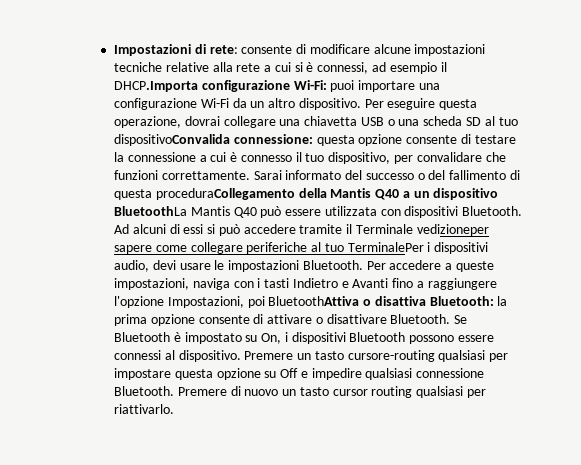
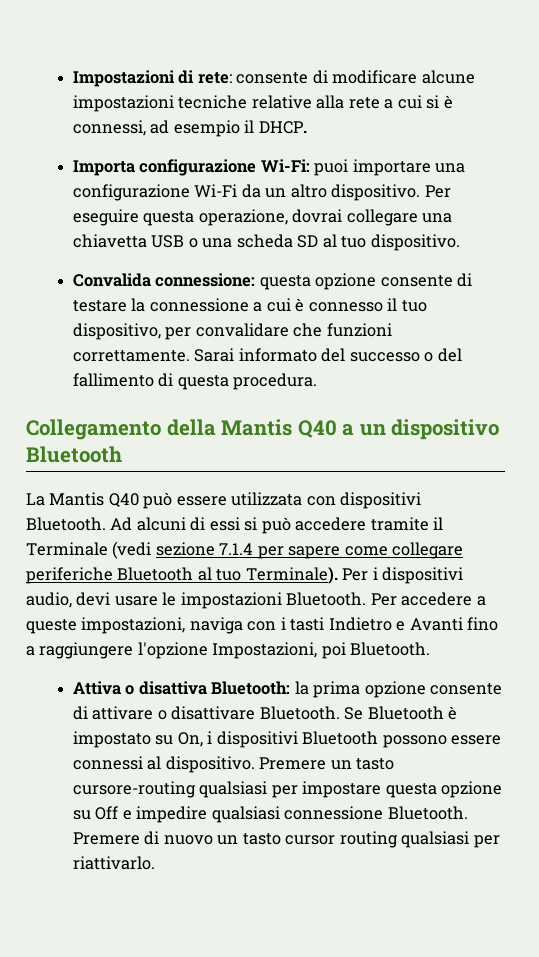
- Impostazioni di rete: consente di modificare alcune impostazioni tecniche relative alla rete a cui si è connessi, ad esempio il DHCP.Importa configurazione Wi-Fi: puoi importare una configurazione Wi-Fi da un altro dispositivo.
+ Impostazioni di rete: consente di modificare alcune impostazioni tecniche relative alla rete a cui si è connessi, ad esempio il DHCP.
+ Importa configurazione Wi-Fi: puoi importare una configurazione Wi-Fi da un altro dispositivo.
- Per eseguire questa operazione, dovrai collegare una chiavetta USB o una scheda SD al tuo dispositivoConvalida connessione: questa opzione consente di testare la connessione a cui è connesso il tuo dispositivo, per convalidare che funzioni correttamente.
+ Per eseguire questa operazione, dovrai collegare una chiavetta USB o una scheda SD al tuo dispositivo.
+ Convalida connessione: questa opzione consente di testare la connessione a cui è connesso il tuo dispositivo, per convalidare che funzioni correttamente.
- Sarai informato del successo o del fallimento di questa proceduraCollegamento della Mantis Q40 a un dispositivo BluetoothLa Mantis Q40 può essere utilizzata con dispositivi Bluetooth.
+ Sarai informato del successo o del fallimento di questa procedura.
+ Collegamento della Mantis Q40 a un dispositivo Bluetooth
+ La Mantis Q40 può essere utilizzata con dispositivi Bluetooth.
- Ad alcuni di essi si può accedere tramite il Terminale vedizioneper sapere come collegare periferiche al tuo TerminalePer i dispositivi audio, devi usare le impostazioni Bluetooth.
+ Ad alcuni di essi si può accedere tramite il Terminale (vedi sezione 7.1.4 per sapere come collegare periferiche Bluetooth al tuo Terminale). Per i dispositivi audio, devi usare le impostazioni Bluetooth.
- Per accedere a queste impostazioni, naviga con i tasti Indietro e Avanti fino a raggiungere l'opzione Impostazioni, poi BluetoothAttiva o disattiva Bluetooth: la prima opzione consente di attivare o disattivare Bluetooth.
+ Per accedere a queste impostazioni, naviga con i tasti Indietro e Avanti fino a raggiungere l'opzione Impostazioni, poi Bluetooth.
+ Attiva o disattiva Bluetooth: la prima opzione consente di attivare o disattivare Bluetooth.

